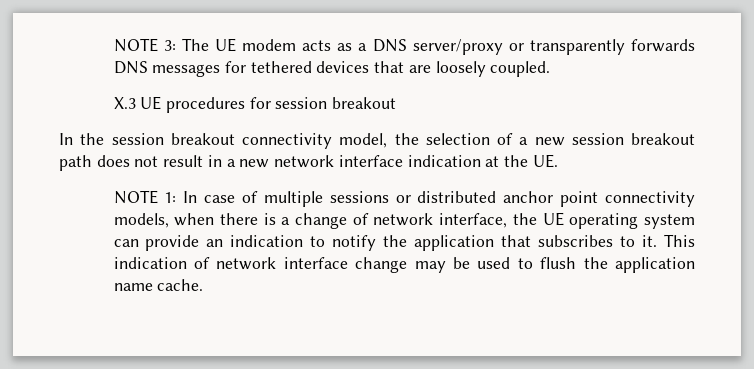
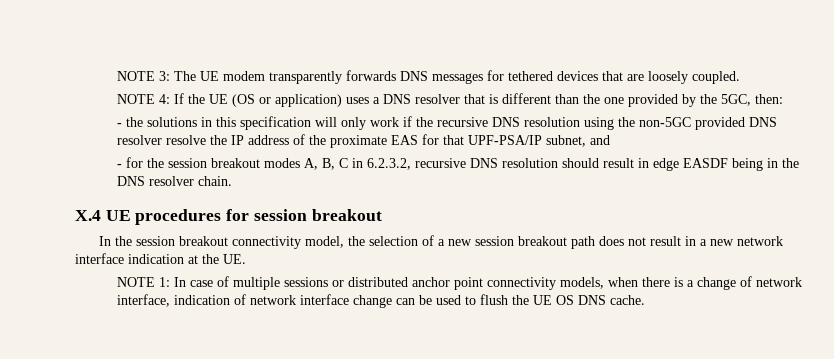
- NOTE 3: The UE modem acts as a DNS server/proxy or transparently forwards DNS messages for tethered devices that are loosely coupled.
+ NOTE 3: The UE modem transparently forwards DNS messages for tethered devices that are loosely coupled.
- X.3 UE procedures for session breakout
+ NOTE 4: If the UE (OS or application) uses a DNS resolver that is different than the one provided by the 5GC, then:
+ - the solutions in this specification will only work if the recursive DNS resolution using the non-5GC provided DNS resolver resolve the IP address of the proximate EAS for that UPF-PSA/IP subnet, and
+ - for the session breakout modes A, B, C in 6.2.3.2, recursive DNS resolution should result in edge EASDF being in the DNS resolver chain.
+ X.4 UE procedures for session breakout
- NOTE 1: In case of multiple sessions or distributed anchor point connectivity models, when there is a change of network interface, the UE operating system can provide an indication to notify the application that subscribes to it. This indication of network interface change may be used to flush the application name cache.
+ NOTE 1: In case of multiple sessions or distributed anchor point connectivity models, when there is a change of network interface, indication of network interface change can be used to flush the UE OS DNS cache.

